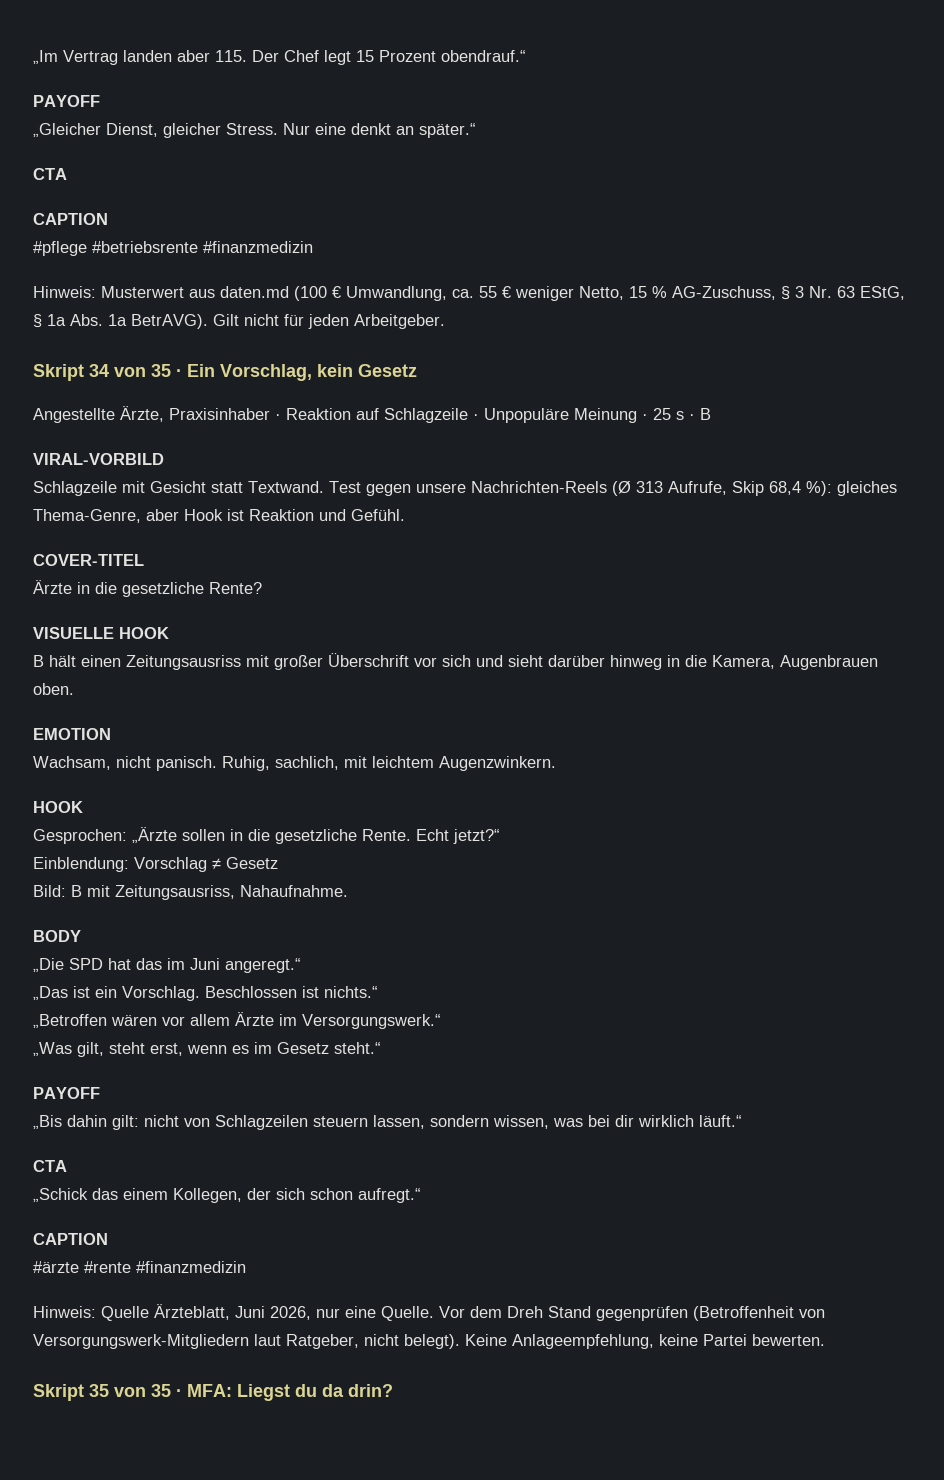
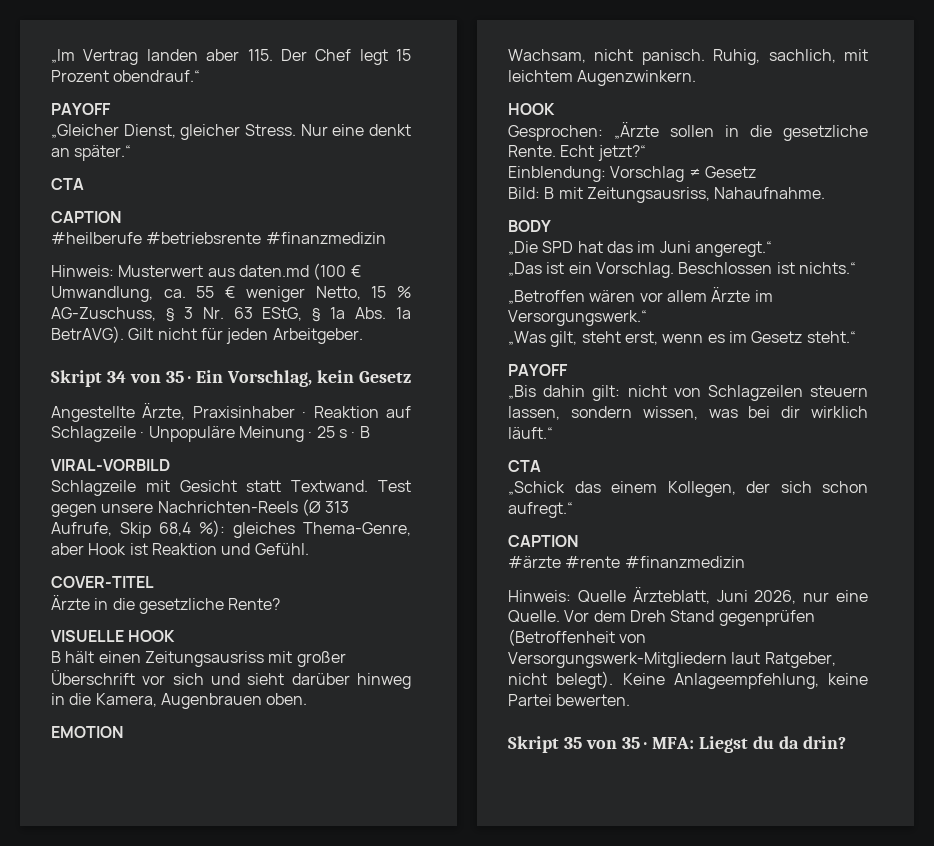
- #pflege #betriebsrente #finanzmedizin
+ #heilberufe #betriebsrente #finanzmedizin

